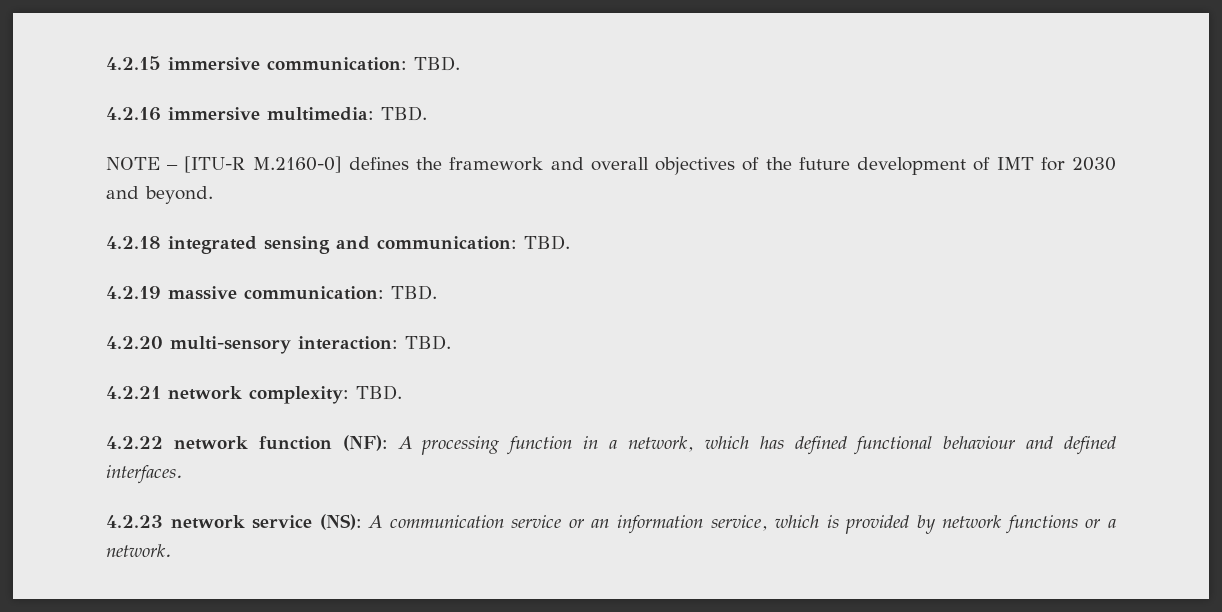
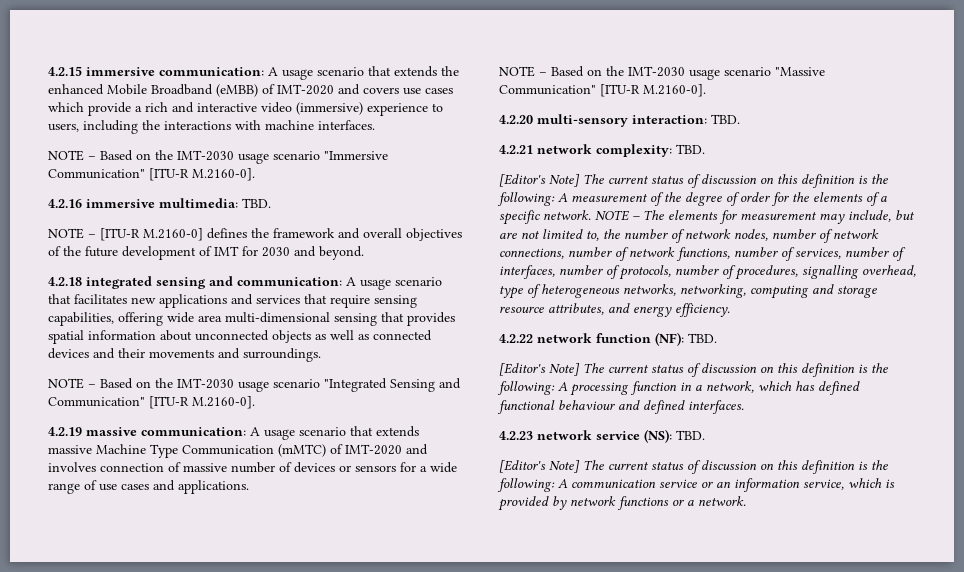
- 4.2.15 immersive communication: TBD.
+ 4.2.15 immersive communication: A usage scenario that extends the enhanced Mobile Broadband (eMBB) of IMT-2020 and covers use cases which provide a rich and interactive video (immersive) experience to users, including the interactions with machine interfaces.
+ NOTE – Based on the IMT-2030 usage scenario "Immersive Communication" [ITU-R M.2160-0].
- 4.2.18 integrated sensing and communication: TBD.
- 4.2.19 massive communication: TBD.
+ 4.2.18 integrated sensing and communication: A usage scenario that facilitates new applications and services that require sensing capabilities, offering wide area multi-dimensional sensing that provides spatial information about unconnected objects as well as connected devices and their movements and surroundings.
+ NOTE – Based on the IMT-2030 usage scenario "Integrated Sensing and Communication" [ITU-R M.2160-0].
+ 4.2.19 massive communication: A usage scenario that extends massive Machine Type Communication (mMTC) of IMT-2020 and involves connection of massive number of devices or sensors for a wide range of use cases and applications.
+ NOTE – Based on the IMT-2030 usage scenario "Massive Communication" [ITU-R M.2160-0].
- 4.2.22 network function (NF): A processing function in a network, which has defined functional behaviour and defined interfaces.
+ [Editor's Note] The current status of discussion on this definition is the following: A measurement of the degree of order for the elements of a specific network. NOTE – The elements for measurement may include, but are not limited to, the number of network nodes, number of network connections, number of network functions, number of services, number of interfaces, number of protocols, number of procedures, signalling overhead, type of heterogeneous networks, networking, computing and storage resource attributes, and energy efficiency.
+ 4.2.22 network function (NF): TBD.
+ [Editor's Note] The current status of discussion on this definition is the following: A processing function in a network, which has defined functional behaviour and defined interfaces.
- 4.2.23 network service (NS): A communication service or an information service, which is provided by network functions or a network.
+ 4.2.23 network service (NS): TBD.
+ [Editor's Note] The current status of discussion on this definition is the following: A communication service or an information service, which is provided by network functions or a network.

